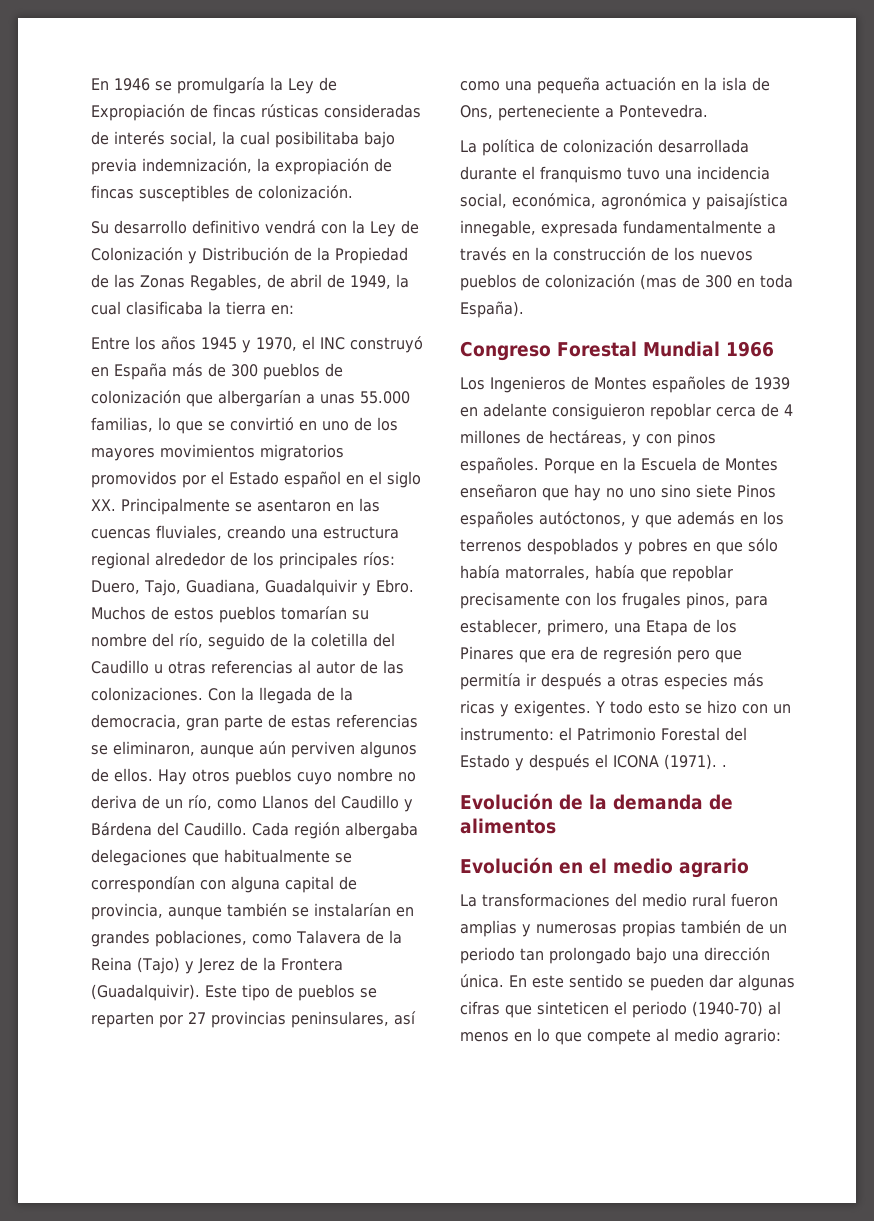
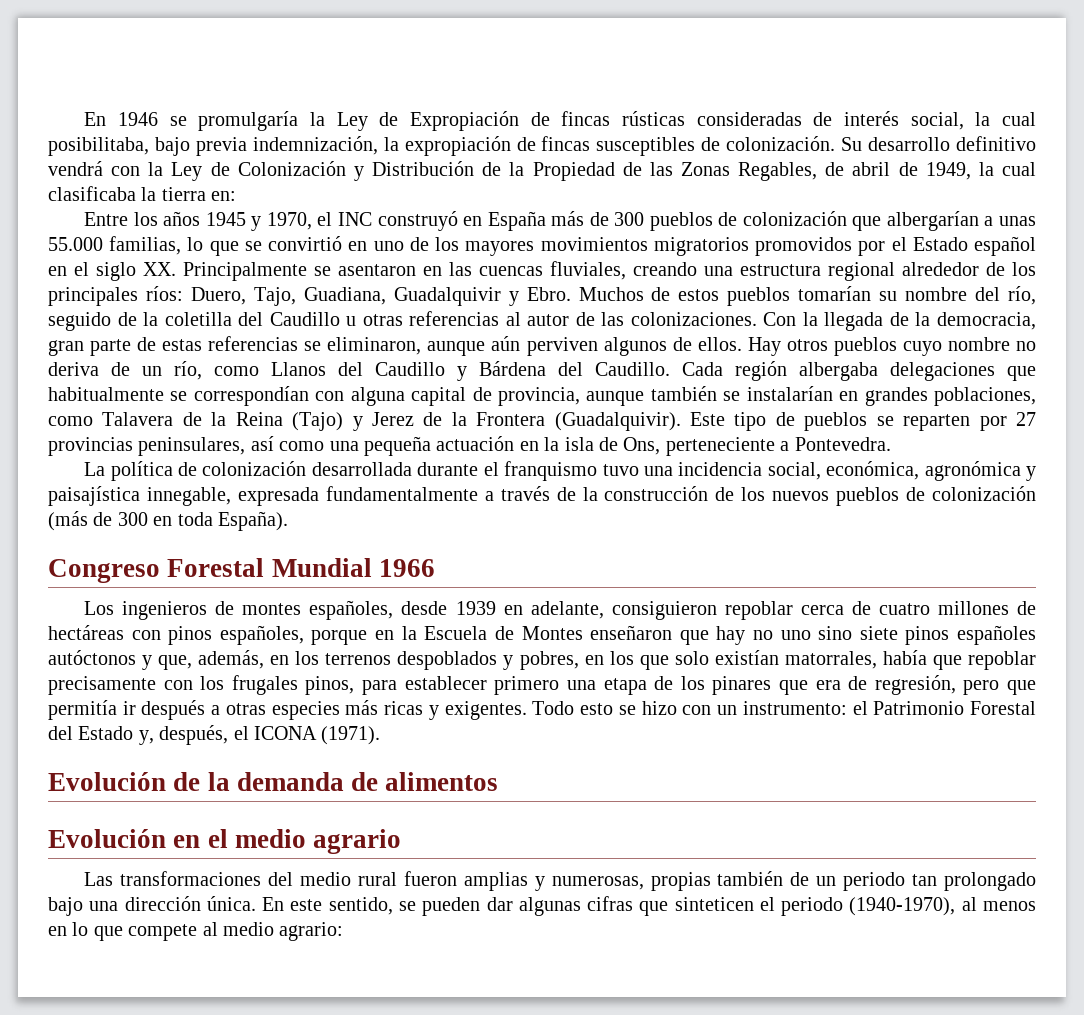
- En 1946 se promulgaría la Ley de Expropiación de fincas rústicas consideradas de interés social, la cual posibilitaba bajo previa indemnización, la expropiación de fincas susceptibles de colonización.
- Su desarrollo definitivo vendrá con la Ley de Colonización y Distribución de la Propiedad de las Zonas Regables, de abril de 1949, la cual clasificaba la tierra en:
+ En 1946 se promulgaría la Ley de Expropiación de fincas rústicas consideradas de interés social, la cual posibilitaba, bajo previa indemnización, la expropiación de fincas susceptibles de colonización. Su desarrollo definitivo vendrá con la Ley de Colonización y Distribución de la Propiedad de las Zonas Regables, de abril de 1949, la cual clasificaba la tierra en:
- La política de colonización desarrollada durante el franquismo tuvo una incidencia social, económica, agronómica y paisajística innegable, expresada fundamentalmente a través en la construcción de los nuevos pueblos de colonización (mas de 300 en toda España).
+ La política de colonización desarrollada durante el franquismo tuvo una incidencia social, económica, agronómica y paisajística innegable, expresada fundamentalmente a través de la construcción de los nuevos pueblos de colonización (más de 300 en toda España).
- Los Ingenieros de Montes españoles de 1939 en adelante consiguieron repoblar cerca de 4 millones de hectáreas, y con pinos españoles. Porque en la Escuela de Montes enseñaron que hay no uno sino siete Pinos españoles autóctonos, y que además en los terrenos despoblados y pobres en que sólo había matorrales, había que repoblar precisamente con los frugales pinos, para establecer, primero, una Etapa de los Pinares que era de regresión pero que permitía ir después a otras especies más ricas y exigentes.
+ Los ingenieros de montes españoles, desde 1939 en adelante, consiguieron repoblar cerca de cuatro millones de hectáreas con pinos españoles, porque en la Escuela de Montes enseñaron que hay no uno sino siete pinos españoles autóctonos y que, además, en los terrenos despoblados y pobres, en los que solo existían matorrales, había que repoblar precisamente con los frugales pinos, para establecer primero una etapa de los pinares que era de regresión, pero que permitía ir después a otras especies más ricas y exigentes.
- Y todo esto se hizo con un instrumento: el Patrimonio Forestal del Estado y después el ICONA (1971). .
+ Todo esto se hizo con un instrumento: el Patrimonio Forestal del Estado y, después, el ICONA (1971).
- La transformaciones del medio rural fueron amplias y numerosas propias también de un periodo tan prolongado bajo una dirección única.
+ Las transformaciones del medio rural fueron amplias y numerosas, propias también de un periodo tan prolongado bajo una dirección única.
- En este sentido se pueden dar algunas cifras que sinteticen el periodo (1940-70) al menos en lo que compete al medio agrario:
+ En este sentido, se pueden dar algunas cifras que sinteticen el periodo (1940-1970), al menos en lo que compete al medio agrario:

